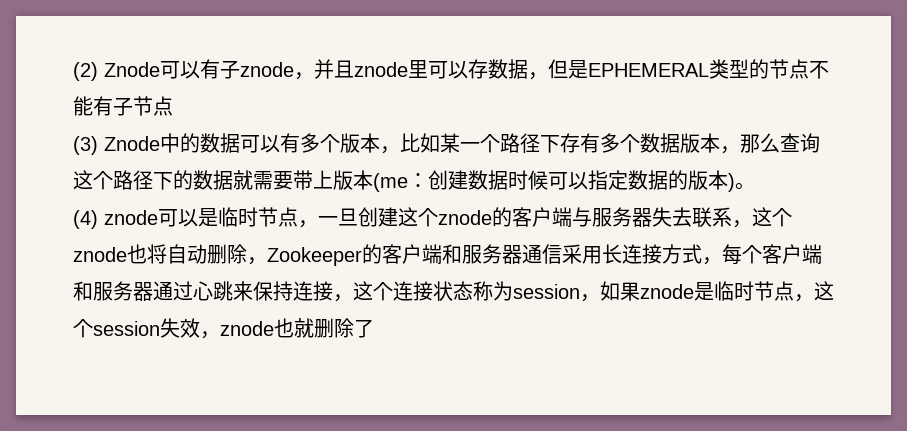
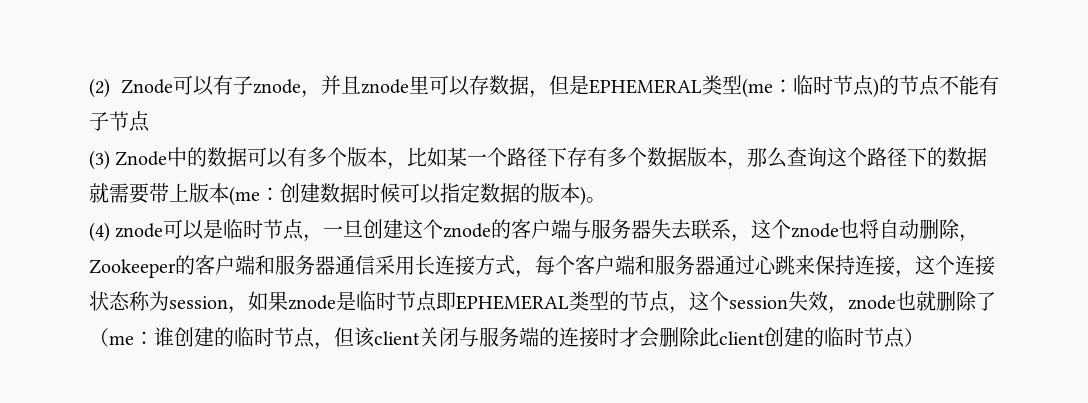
- (2) Znode可以有子znode，并且znode里可以存数据，但是EPHEMERAL类型的节点不能有子节点
+ (2) Znode可以有子znode，并且znode里可以存数据，但是EPHEMERAL类型(me：临时节点)的节点不能有子节点
- (4) znode可以是临时节点，一旦创建这个znode的客户端与服务器失去联系，这个znode也将自动删除，Zookeeper的客户端和服务器通信采用长连接方式，每个客户端和服务器通过心跳来保持连接，这个连接状态称为session，如果znode是临时节点，这个session失效，znode也就删除了
+ (4) znode可以是临时节点，一旦创建这个znode的客户端与服务器失去联系，这个znode也将自动删除，Zookeeper的客户端和服务器通信采用长连接方式，每个客户端和服务器通过心跳来保持连接，这个连接状态称为session，如果znode是临时节点即EPHEMERAL类型的节点，这个session失效，znode也就删除了（me：谁创建的临时节点，但该client关闭与服务端的连接时才会删除此client创建的临时节点）

